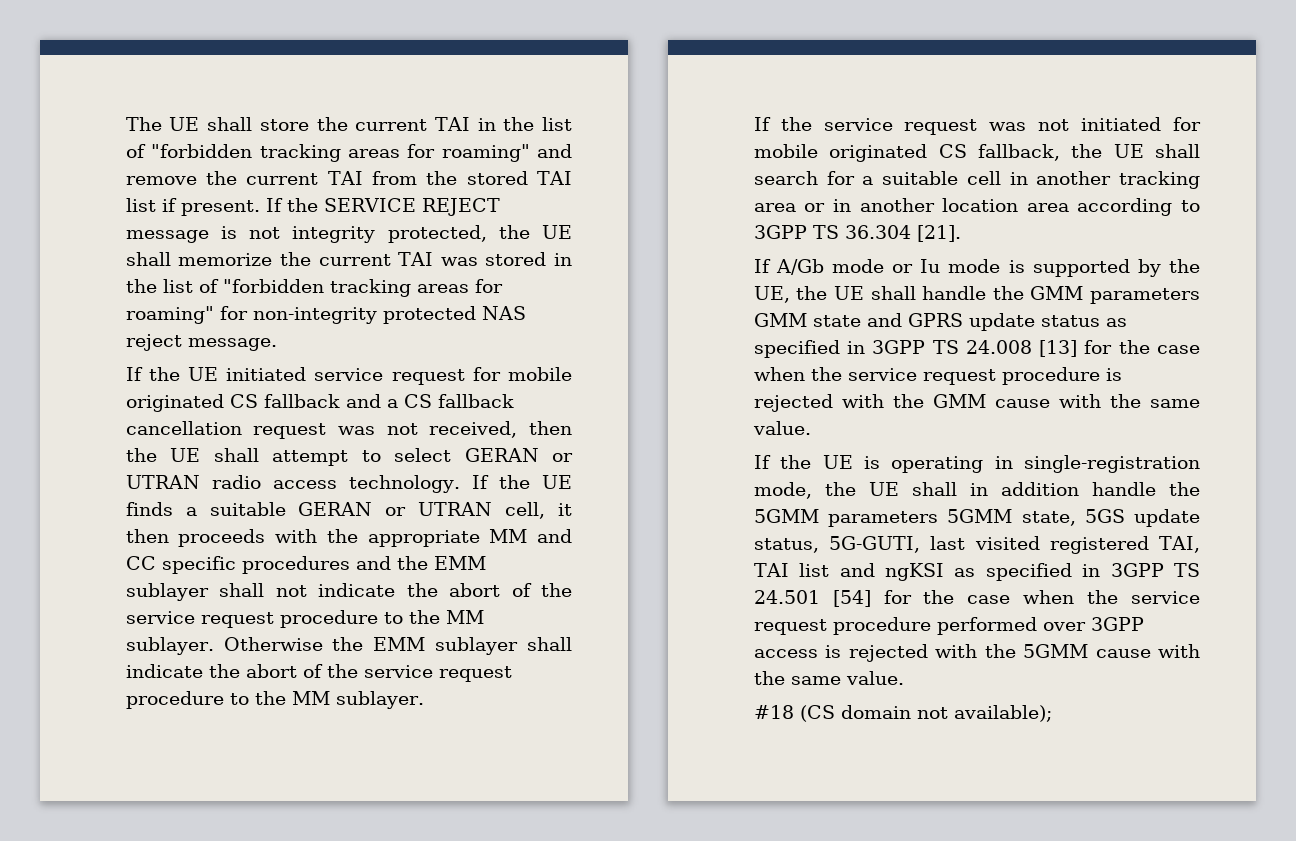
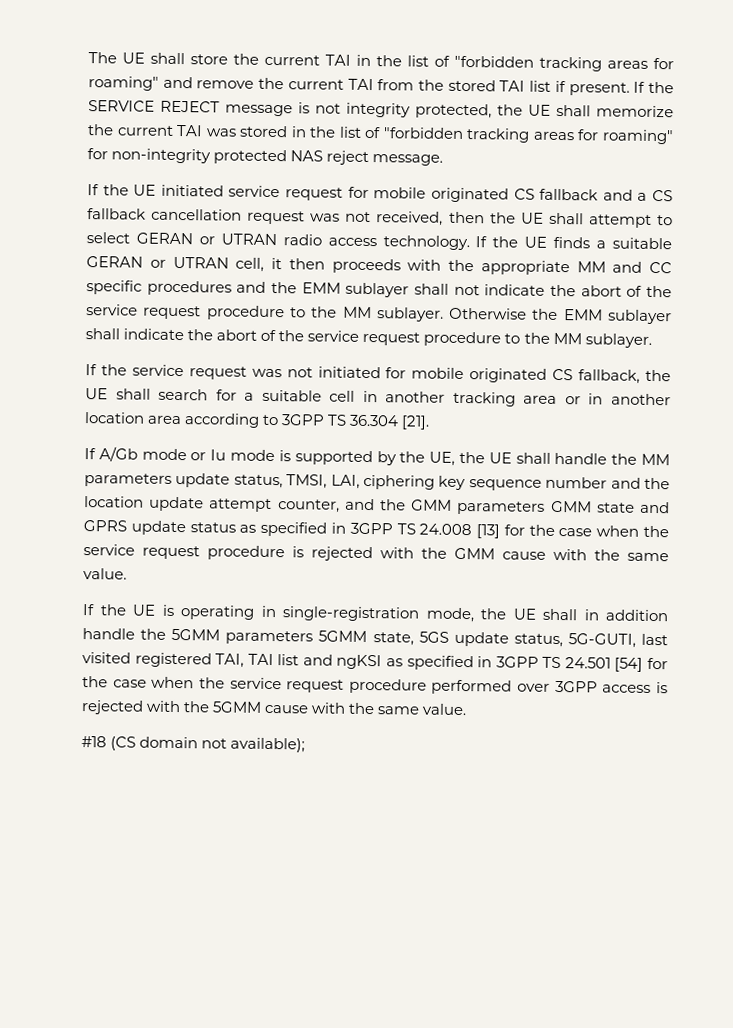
- If A/Gb mode or Iu mode is supported by the UE, the UE shall handle the GMM parameters GMM state and GPRS update status as specified in 3GPP TS 24.008 [13] for the case when the service request procedure is rejected with the GMM cause with the same value.
+ If A/Gb mode or Iu mode is supported by the UE, the UE shall handle the MM parameters update status, TMSI, LAI, ciphering key sequence number and the location update attempt counter, and the GMM parameters GMM state and GPRS update status as specified in 3GPP TS 24.008 [13] for the case when the service request procedure is rejected with the GMM cause with the same value.

